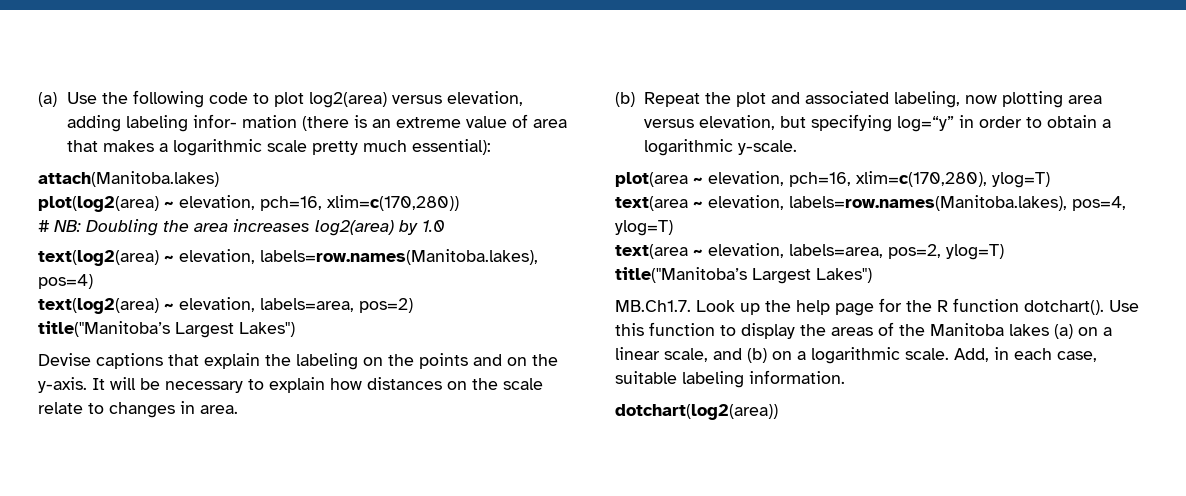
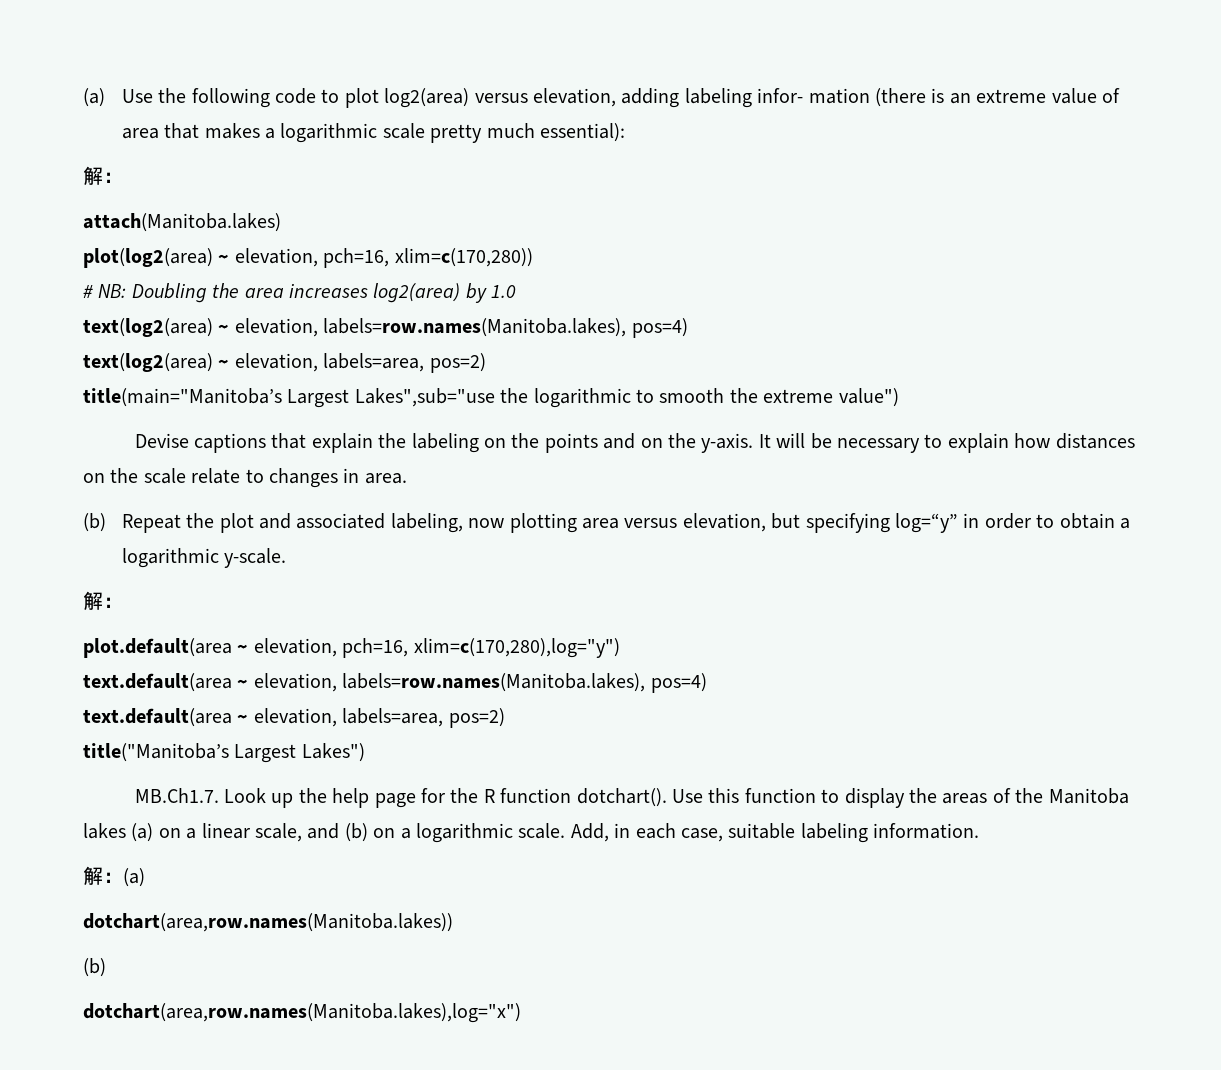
  (a) Use the following code to plot log2(area) versus elevation, adding labeling infor- mation (there is an extreme value of area that makes a logarithmic scale pretty much essential):
+ 解：
  text(log2(area) ~ elevation, labels=area, pos=2)
- title("Manitoba’s Largest Lakes")
+ title(main="Manitoba’s Largest Lakes",sub="use the logarithmic to smooth the extreme value")
  (b) Repeat the plot and associated labeling, now plotting area versus elevation, but specifying log=“y” in order to obtain a logarithmic y-scale.
- plot(area ~ elevation, pch=16, xlim=c(170,280), ylog=T)
- text(area ~ elevation, labels=row.names(Manitoba.lakes), pos=4, ylog=T)
- text(area ~ elevation, labels=area, pos=2, ylog=T)
+ 解：
+ plot.default(area ~ elevation, pch=16, xlim=c(170,280),log="y")
+ text.default(area ~ elevation, labels=row.names(Manitoba.lakes), pos=4)
+ text.default(area ~ elevation, labels=area, pos=2)
- dotchart(log2(area))
+ 解：(a)
+ dotchart(area,row.names(Manitoba.lakes))
+ (b)
+ dotchart(area,row.names(Manitoba.lakes),log="x")

